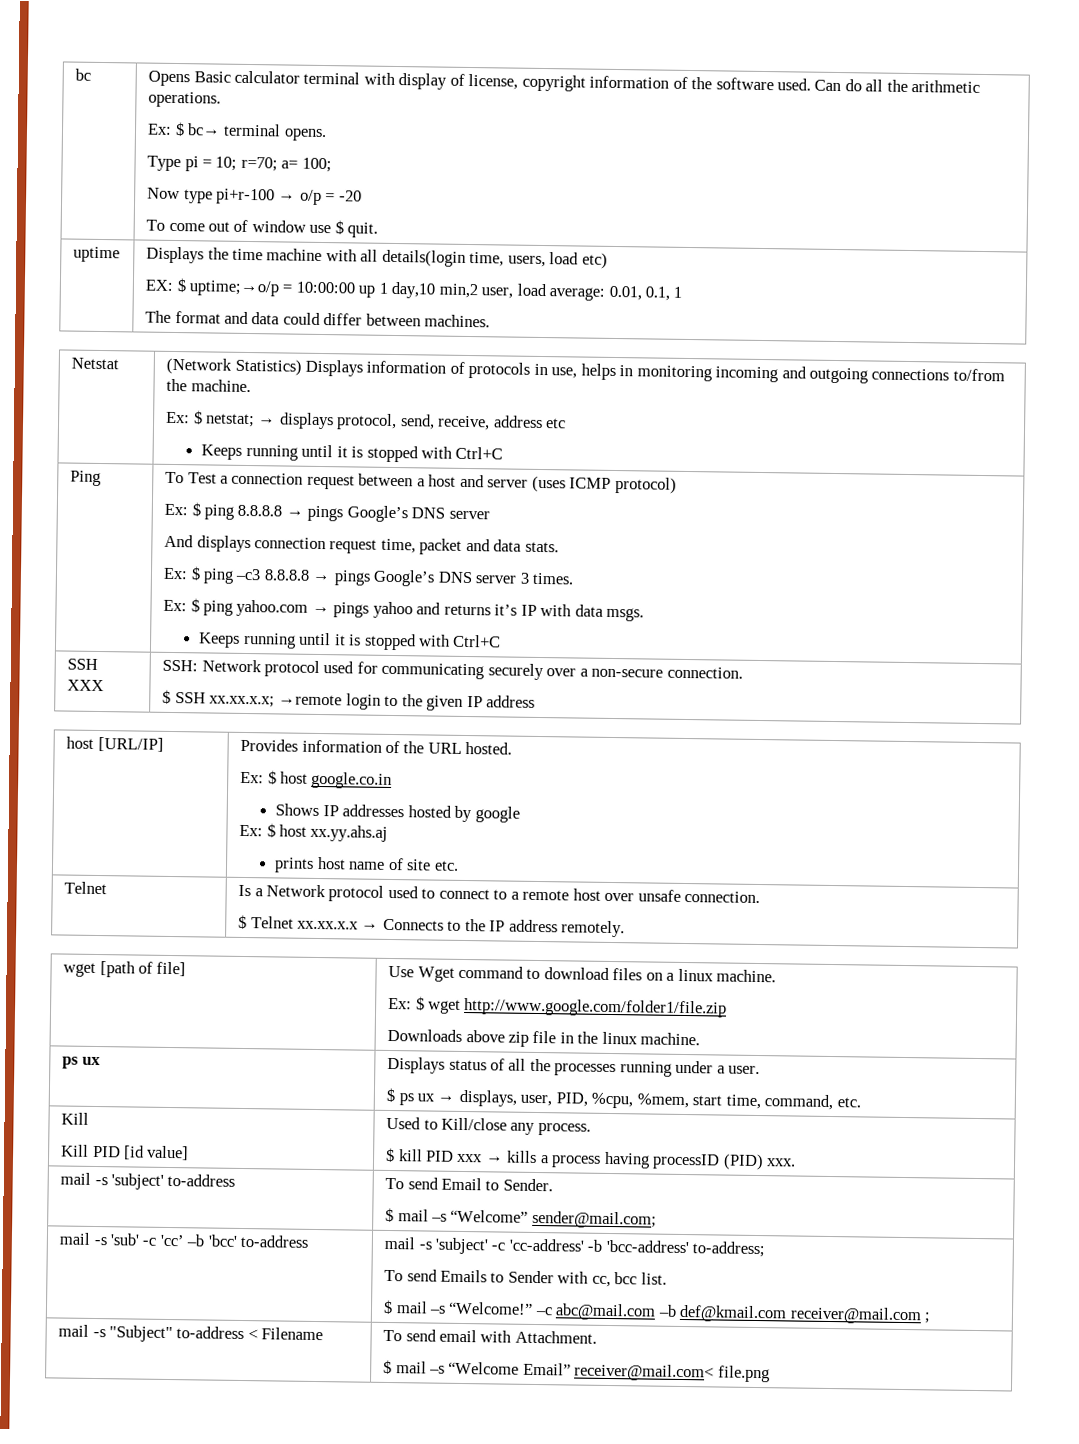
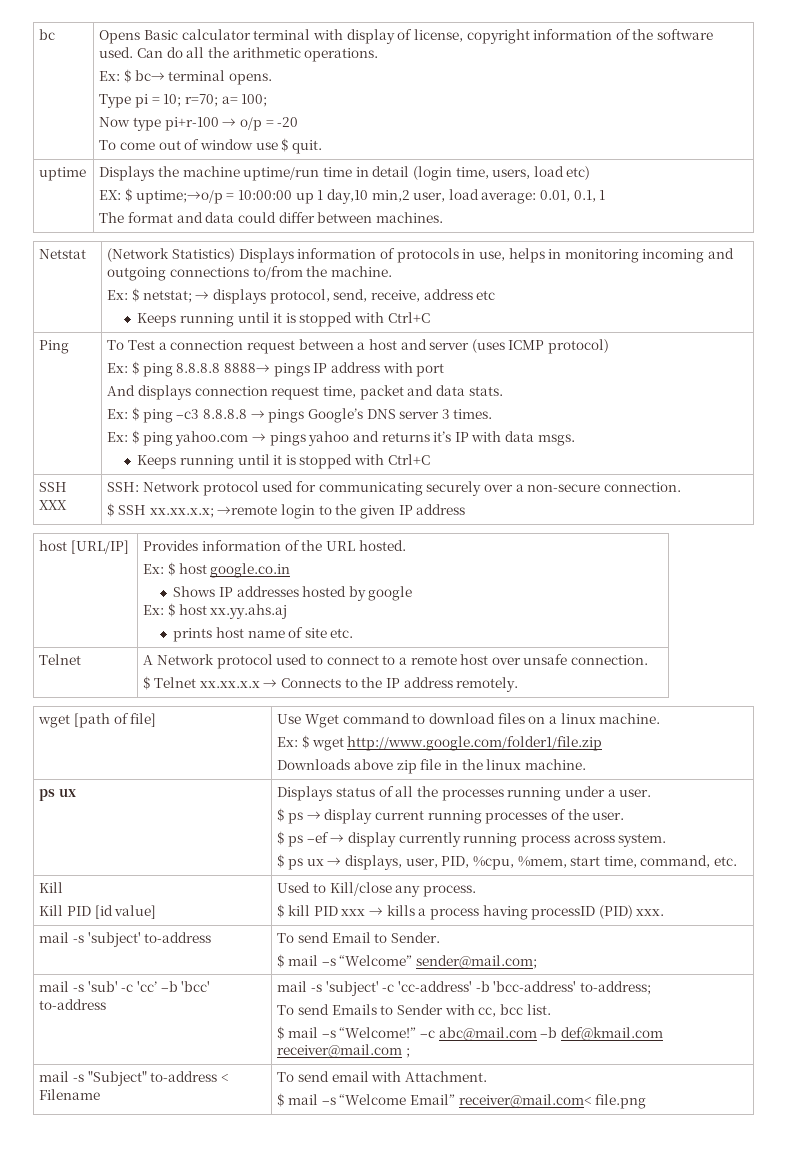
- uptime | Displays the time machine with all details(login time, users, load etc)
+ uptime | Displays the machine uptime/run time in detail (login time, users, load etc)
- Ex: $ ping 8.8.8.8 → pings Google’s DNS server
+ Ex: $ ping 8.8.8.8 8888→ pings IP address with port
- Telnet | Is a Network protocol used to connect to a remote host over unsafe connection.
+ Telnet | A Network protocol used to connect to a remote host over unsafe connection.
+ $ ps → display current running processes of the user.
+ $ ps –ef → display currently running process across system.

